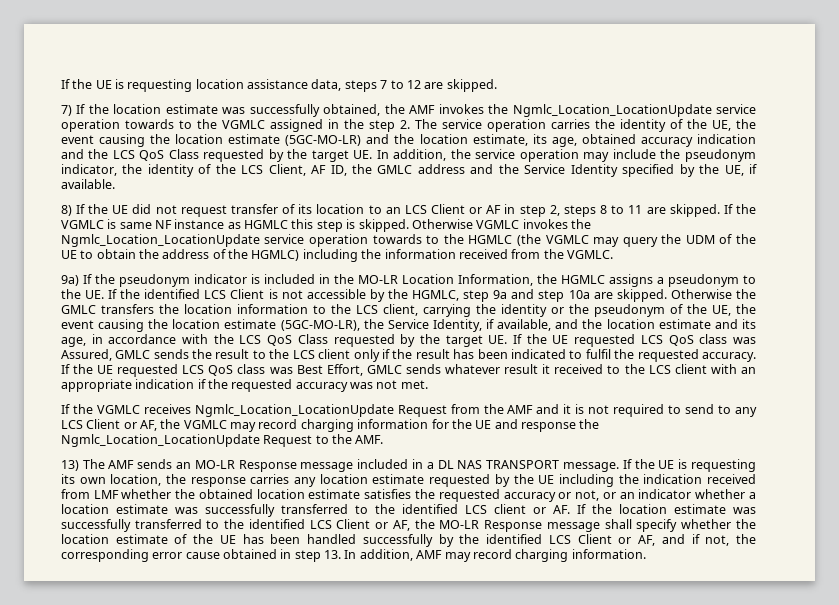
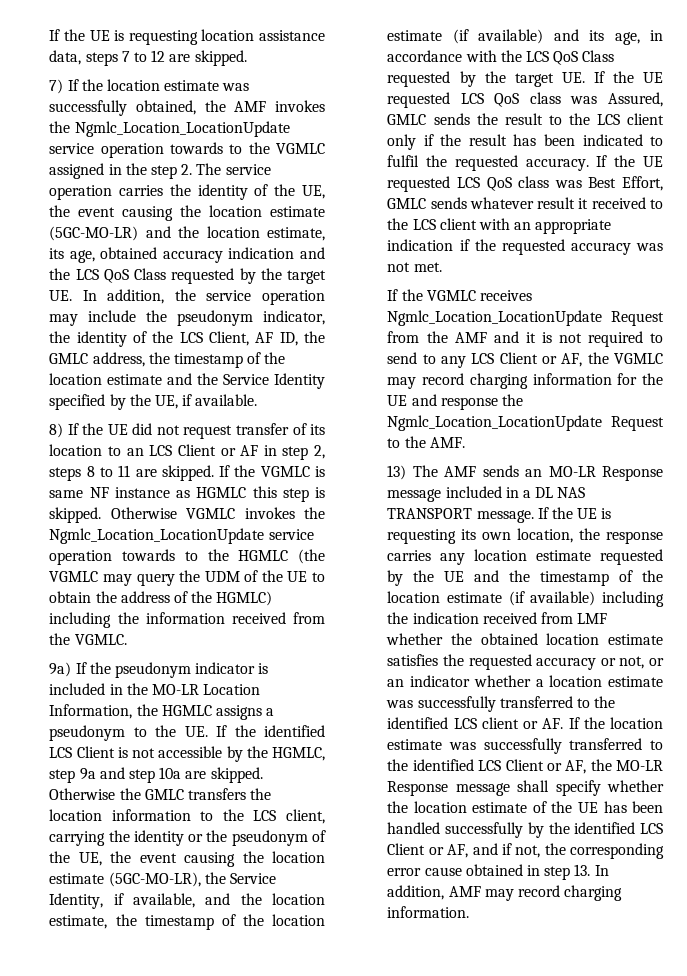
- 7) If the location estimate was successfully obtained, the AMF invokes the Ngmlc_Location_LocationUpdate service operation towards to the VGMLC assigned in the step 2. The service operation carries the identity of the UE, the event causing the location estimate (5GC-MO-LR) and the location estimate, its age, obtained accuracy indication and the LCS QoS Class requested by the target UE. In addition, the service operation may include the pseudonym indicator, the identity of the LCS Client, AF ID, the GMLC address and the Service Identity specified by the UE, if available.
+ 7) If the location estimate was successfully obtained, the AMF invokes the Ngmlc_Location_LocationUpdate service operation towards to the VGMLC assigned in the step 2. The service operation carries the identity of the UE, the event causing the location estimate (5GC-MO-LR) and the location estimate, its age, obtained accuracy indication and the LCS QoS Class requested by the target UE. In addition, the service operation may include the pseudonym indicator, the identity of the LCS Client, AF ID, the GMLC address, the timestamp of the location estimate and the Service Identity specified by the UE, if available.
- Otherwise the GMLC transfers the location information to the LCS client, carrying the identity or the pseudonym of the UE, the event causing the location estimate (5GC-MO-LR), the Service Identity, if available, and the location estimate and its age, in accordance with the LCS QoS Class requested by the target UE. If the UE requested LCS QoS class was Assured, GMLC sends the result to the LCS client only if the result has been indicated to fulfil the requested accuracy.
+ Otherwise the GMLC transfers the location information to the LCS client, carrying the identity or the pseudonym of the UE, the event causing the location estimate (5GC-MO-LR), the Service Identity, if available, and the location estimate, the timestamp of the location estimate (if available) and its age, in accordance with the LCS QoS Class requested by the target UE. If the UE requested LCS QoS class was Assured, GMLC sends the result to the LCS client only if the result has been indicated to fulfil the requested accuracy.
- If the UE is requesting its own location, the response carries any location estimate requested by the UE including the indication received from LMF whether the obtained location estimate satisfies the requested accuracy or not, or an indicator whether a location estimate was successfully transferred to the identified LCS client or AF. If the location estimate was successfully transferred to the identified LCS Client or AF, the MO-LR Response message shall specify whether the location estimate of the UE has been handled successfully by the identified LCS Client or AF, and if not, the corresponding error cause obtained in step 13. In addition, AMF may record charging information.
+ If the UE is requesting its own location, the response carries any location estimate requested by the UE and the timestamp of the location estimate (if available) including the indication received from LMF whether the obtained location estimate satisfies the requested accuracy or not, or an indicator whether a location estimate was successfully transferred to the identified LCS client or AF. If the location estimate was successfully transferred to the identified LCS Client or AF, the MO-LR Response message shall specify whether the location estimate of the UE has been handled successfully by the identified LCS Client or AF, and if not, the corresponding error cause obtained in step 13. In addition, AMF may record charging information.

